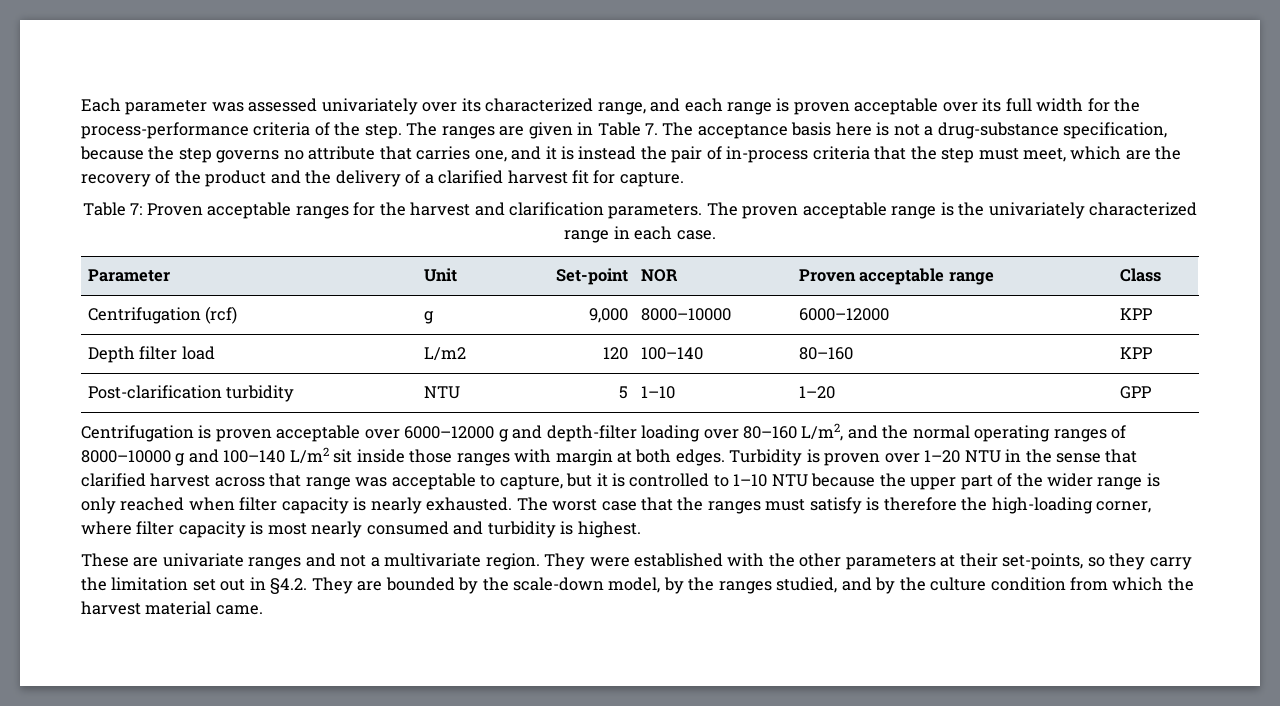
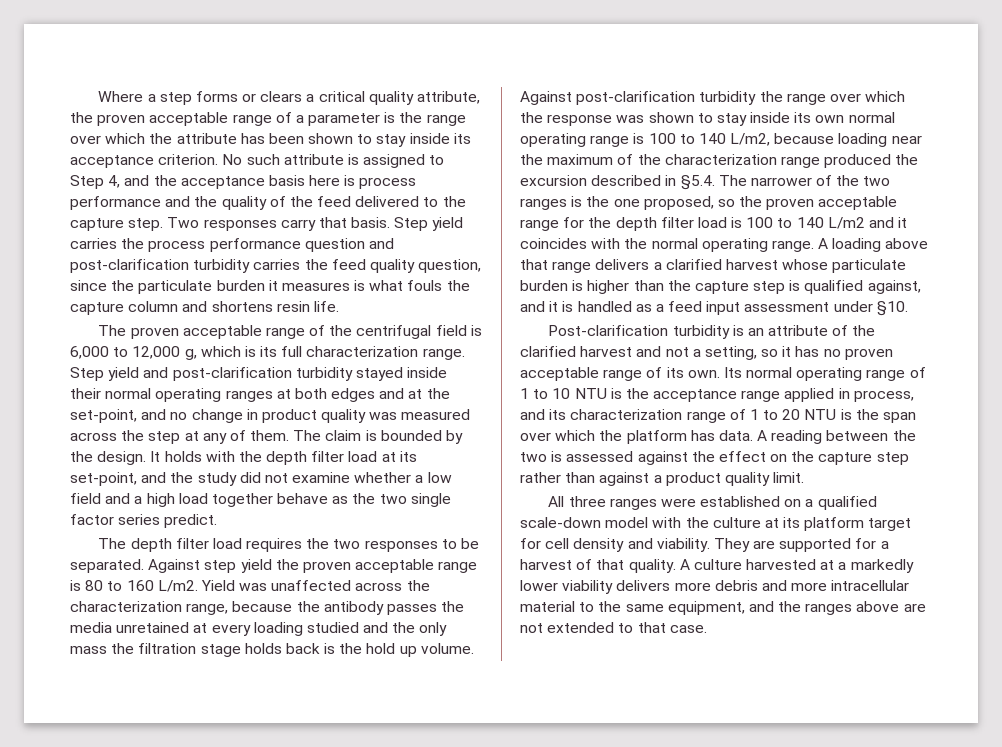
- Each parameter was assessed univariately over its characterized range, and each range is proven acceptable over its full width for the process-performance criteria of the step. The ranges are given in Table 7. The acceptance basis here is not a drug-substance specification, because the step governs no attribute that carries one, and it is instead the pair of in-process criteria that the step must meet, which are the recovery of the product and the delivery of a clarified harvest fit for capture.
- Table 7: Proven acceptable ranges for the harvest and clarification parameters. The proven acceptable range is the univariately characterized range in each case.
- Parameter | Unit | Set-point | NOR | Proven acceptable range | Class
- Centrifugation (rcf) | g | 9,000 | 8000–10000 | 6000–12000 | KPP
- Depth filter load | L/m2 | 120 | 100–140 | 80–160 | KPP
- Post-clarification turbidity | NTU | 5 | 1–10 | 1–20 | GPP
- Centrifugation is proven acceptable over 6000–12000 g and depth-filter loading over 80–160 L/m2, and the normal operating ranges of 8000–10000 g and 100–140 L/m2 sit inside those ranges with margin at both edges. Turbidity is proven over 1–20 NTU in the sense that clarified harvest across that range was acceptable to capture, but it is controlled to 1–10 NTU because the upper part of the wider range is only reached when filter capacity is nearly exhausted. The worst case that the ranges must satisfy is therefore the high-loading corner, where filter capacity is most nearly consumed and turbidity is highest.
- These are univariate ranges and not a multivariate region. They were established with the other parameters at their set-points, so they carry the limitation set out in §4.2. They are bounded by the scale-down model, by the ranges studied, and by the culture condition from which the harvest material came.
+ Where a step forms or clears a critical quality attribute, the proven acceptable range of a parameter is the range over which the attribute has been shown to stay inside its acceptance criterion. No such attribute is assigned to Step 4, and the acceptance basis here is process performance and the quality of the feed delivered to the capture step. Two responses carry that basis. Step yield carries the process performance question and post-clarification turbidity carries the feed quality question, since the particulate burden it measures is what fouls the capture column and shortens resin life.
+ The proven acceptable range of the centrifugal field is 6,000 to 12,000 g, which is its full characterization range. Step yield and post-clarification turbidity stayed inside their normal operating ranges at both edges and at the set-point, and no change in product quality was measured across the step at any of them. The claim is bounded by the design. It holds with the depth filter load at its set-point, and the study did not examine whether a low field and a high load together behave as the two single factor series predict.
+ The depth filter load requires the two responses to be separated. Against step yield the proven acceptable range is 80 to 160 L/m2. Yield was unaffected across the characterization range, because the antibody passes the media unretained at every loading studied and the only mass the filtration stage holds back is the hold up volume. Against post-clarification turbidity the range over which the response was shown to stay inside its own normal operating range is 100 to 140 L/m2, because loading near the maximum of the characterization range produced the excursion described in §5.4. The narrower of the two ranges is the one proposed, so the proven acceptable range for the depth filter load is 100 to 140 L/m2 and it coincides with the normal operating range. A loading above that range delivers a clarified harvest whose particulate burden is higher than the capture step is qualified against, and it is handled as a feed input assessment under §10.
+ Post-clarification turbidity is an attribute of the clarified harvest and not a setting, so it has no proven acceptable range of its own. Its normal operating range of 1 to 10 NTU is the acceptance range applied in process, and its characterization range of 1 to 20 NTU is the span over which the platform has data. A reading between the two is assessed against the effect on the capture step rather than against a product quality limit.
+ All three ranges were established on a qualified scale-down model with the culture at its platform target for cell density and viability. They are supported for a harvest of that quality. A culture harvested at a markedly lower viability delivers more debris and more intracellular material to the same equipment, and the ranges above are not extended to that case.

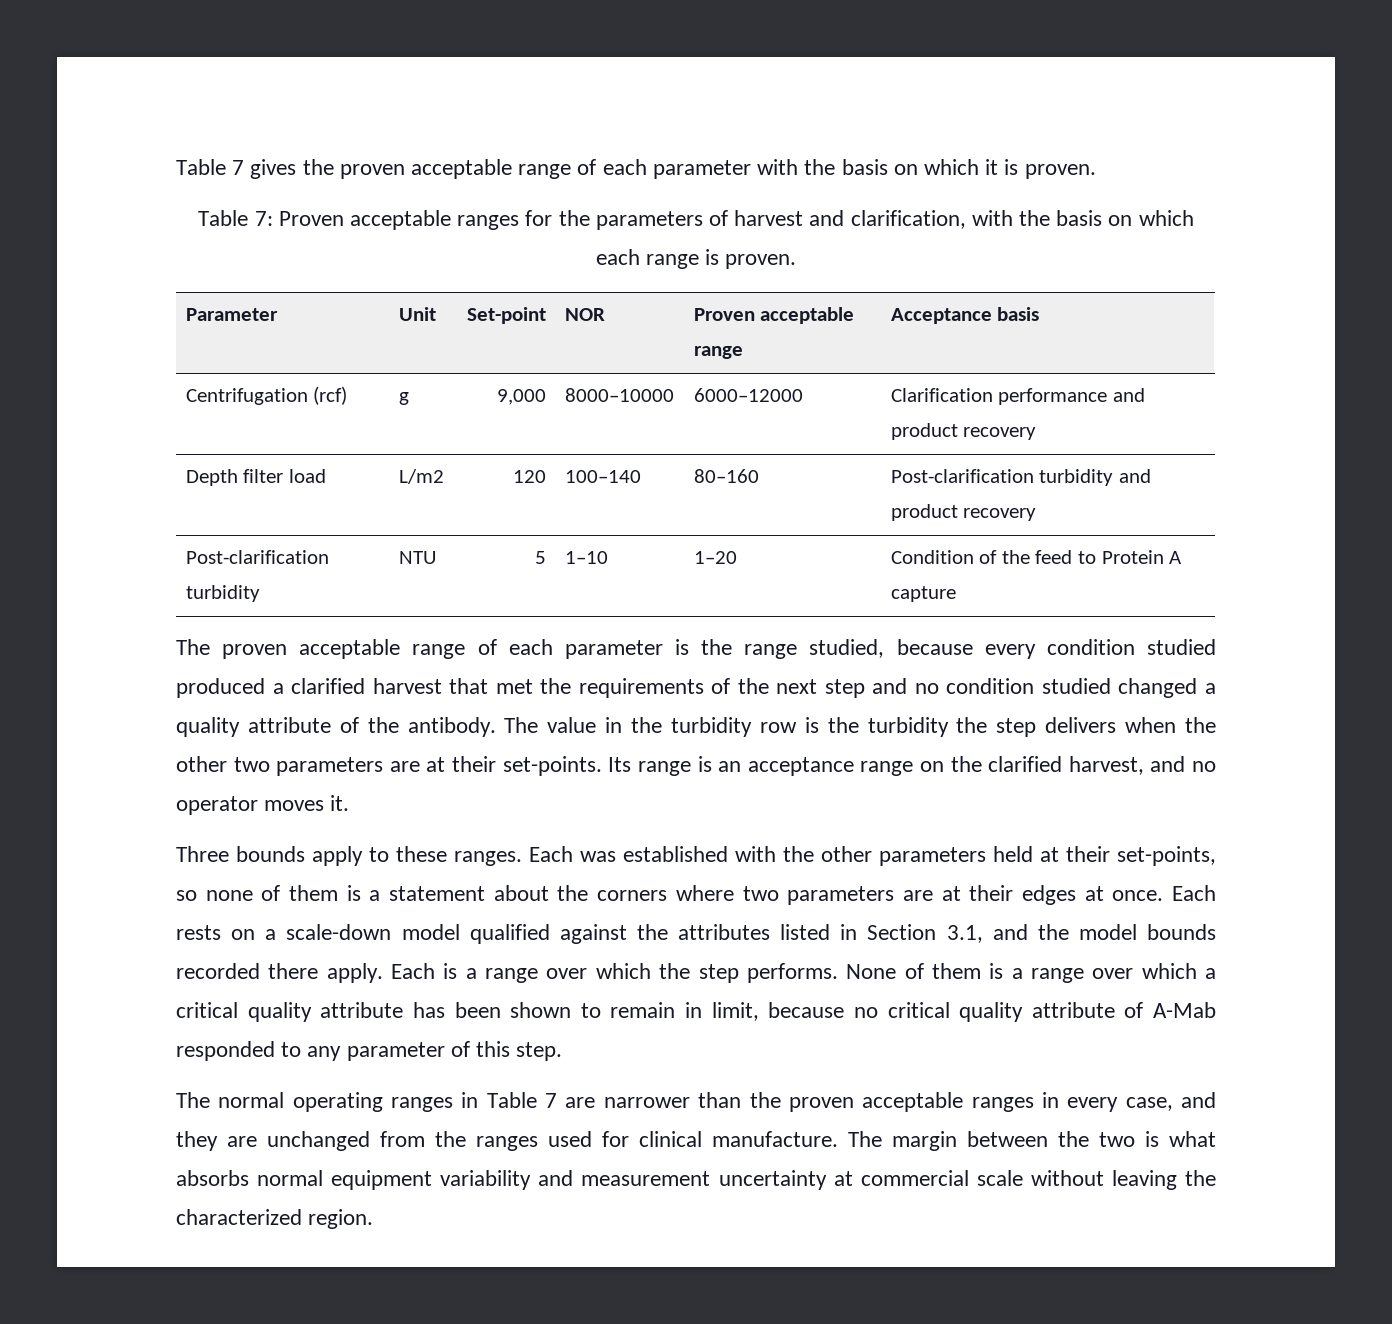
- Where a step forms or clears a critical quality attribute, the proven acceptable range of a parameter is the range over which the attribute has been shown to stay inside its acceptance criterion. No such attribute is assigned to Step 4, and the acceptance basis here is process performance and the quality of the feed delivered to the capture step. Two responses carry that basis. Step yield carries the process performance question and post-clarification turbidity carries the feed quality question, since the particulate burden it measures is what fouls the capture column and shortens resin life.
+ Table 7 gives the proven acceptable range of each parameter with the basis on which it is proven.
+ Table 7: Proven acceptable ranges for the parameters of harvest and clarification, with the basis on which each range is proven.
+ Parameter | Unit | Set-point | NOR | Proven acceptable range | Acceptance basis
+ Centrifugation (rcf) | g | 9,000 | 8000–10000 | 6000–12000 | Clarification performance and product recovery
+ Depth filter load | L/m2 | 120 | 100–140 | 80–160 | Post-clarification turbidity and product recovery
+ Post-clarification turbidity | NTU | 5 | 1–10 | 1–20 | Condition of the feed to Protein A capture
- The proven acceptable range of the centrifugal field is 6,000 to 12,000 g, which is its full characterization range. Step yield and post-clarification turbidity stayed inside their normal operating ranges at both edges and at the set-point, and no change in product quality was measured across the step at any of them. The claim is bounded by the design. It holds with the depth filter load at its set-point, and the study did not examine whether a low field and a high load together behave as the two single factor series predict.
- The depth filter load requires the two responses to be separated. Against step yield the proven acceptable range is 80 to 160 L/m2. Yield was unaffected across the characterization range, because the antibody passes the media unretained at every loading studied and the only mass the filtration stage holds back is the hold up volume. Against post-clarification turbidity the range over which the response was shown to stay inside its own normal operating range is 100 to 140 L/m2, because loading near the maximum of the characterization range produced the excursion described in §5.4. The narrower of the two ranges is the one proposed, so the proven acceptable range for the depth filter load is 100 to 140 L/m2 and it coincides with the normal operating range. A loading above that range delivers a clarified harvest whose particulate burden is higher than the capture step is qualified against, and it is handled as a feed input assessment under §10.
- Post-clarification turbidity is an attribute of the clarified harvest and not a setting, so it has no proven acceptable range of its own. Its normal operating range of 1 to 10 NTU is the acceptance range applied in process, and its characterization range of 1 to 20 NTU is the span over which the platform has data. A reading between the two is assessed against the effect on the capture step rather than against a product quality limit.
- All three ranges were established on a qualified scale-down model with the culture at its platform target for cell density and viability. They are supported for a harvest of that quality. A culture harvested at a markedly lower viability delivers more debris and more intracellular material to the same equipment, and the ranges above are not extended to that case.
+ The proven acceptable range of each parameter is the range studied, because every condition studied produced a clarified harvest that met the requirements of the next step and no condition studied changed a quality attribute of the antibody. The value in the turbidity row is the turbidity the step delivers when the other two parameters are at their set-points. Its range is an acceptance range on the clarified harvest, and no operator moves it.
+ Three bounds apply to these ranges. Each was established with the other parameters held at their set-points, so none of them is a statement about the corners where two parameters are at their edges at once. Each rests on a scale-down model qualified against the attributes listed in Section 3.1, and the model bounds recorded there apply. Each is a range over which the step performs. None of them is a range over which a critical quality attribute has been shown to remain in limit, because no critical quality attribute of A-Mab responded to any parameter of this step.
+ The normal operating ranges in Table 7 are narrower than the proven acceptable ranges in every case, and they are unchanged from the ranges used for clinical manufacture. The margin between the two is what absorbs normal equipment variability and measurement uncertainty at commercial scale without leaving the characterized region.

